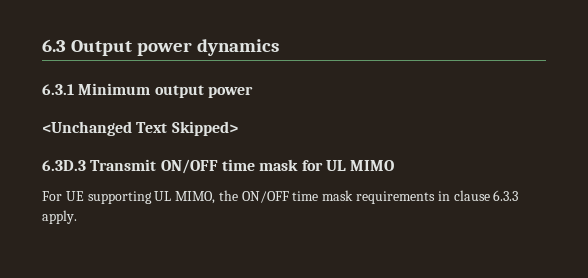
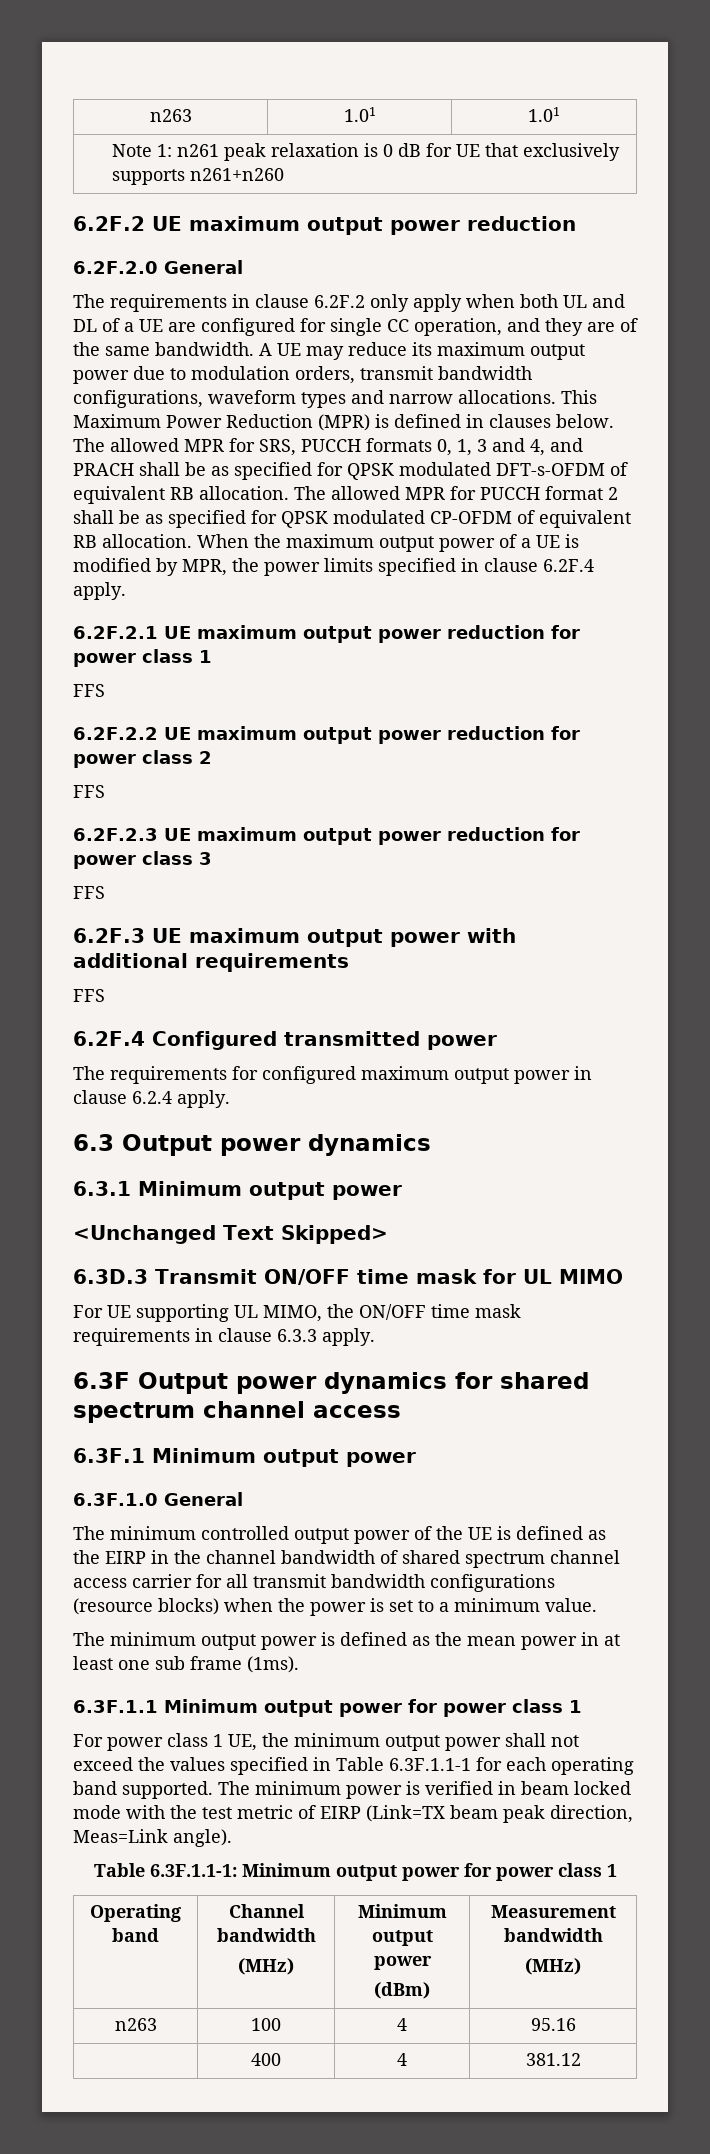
+ n263 | 1.01 | 1.01
+ Note 1: n261 peak relaxation is 0 dB for UE that exclusively supports n261+n260
+ 6.2F.2 UE maximum output power reduction
+ 6.2F.2.0 General
+ The requirements in clause 6.2F.2 only apply when both UL and DL of a UE are configured for single CC operation, and they are of the same bandwidth. A UE may reduce its maximum output power due to modulation orders, transmit bandwidth configurations, waveform types and narrow allocations. This Maximum Power Reduction (MPR) is defined in clauses below. The allowed MPR for SRS, PUCCH formats 0, 1, 3 and 4, and PRACH shall be as specified for QPSK modulated DFT-s-OFDM of equivalent RB allocation. The allowed MPR for PUCCH format 2 shall be as specified for QPSK modulated CP-OFDM of equivalent RB allocation. When the maximum output power of a UE is modified by MPR, the power limits specified in clause 6.2F.4 apply.
+ 6.2F.2.1 UE maximum output power reduction for power class 1
+ FFS
+ 6.2F.2.2 UE maximum output power reduction for power class 2
+ FFS
+ 6.2F.2.3 UE maximum output power reduction for power class 3
+ FFS
+ 6.2F.3 UE maximum output power with additional requirements
+ FFS
+ 6.2F.4 Configured transmitted power
+ The requirements for configured maximum output power in clause 6.2.4 apply.
+ 6.3F Output power dynamics for shared spectrum channel access
+ 6.3F.1 Minimum output power
+ 6.3F.1.0 General
+ The minimum controlled output power of the UE is defined as the EIRP in the channel bandwidth of shared spectrum channel access carrier for all transmit bandwidth configurations (resource blocks) when the power is set to a minimum value.
+ The minimum output power is defined as the mean power in at least one sub frame (1ms).
+ 6.3F.1.1 Minimum output power for power class 1
+ For power class 1 UE, the minimum output power shall not exceed the values specified in Table 6.3F.1.1-1 for each operating band supported. The minimum power is verified in beam locked mode with the test metric of EIRP (Link=TX beam peak direction, Meas=Link angle).
+ Table 6.3F.1.1-1: Minimum output power for power class 1
+ Operating band | Channel bandwidth
+ (MHz) | Minimum output power
+ (dBm) | Measurement bandwidth
+ (MHz)
+ n263 | 100 | 4 | 95.16
+ | 400 | 4 | 381.12

